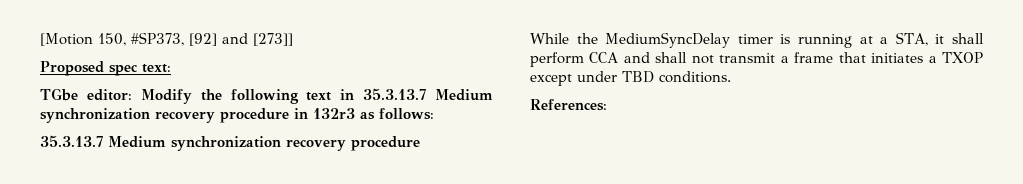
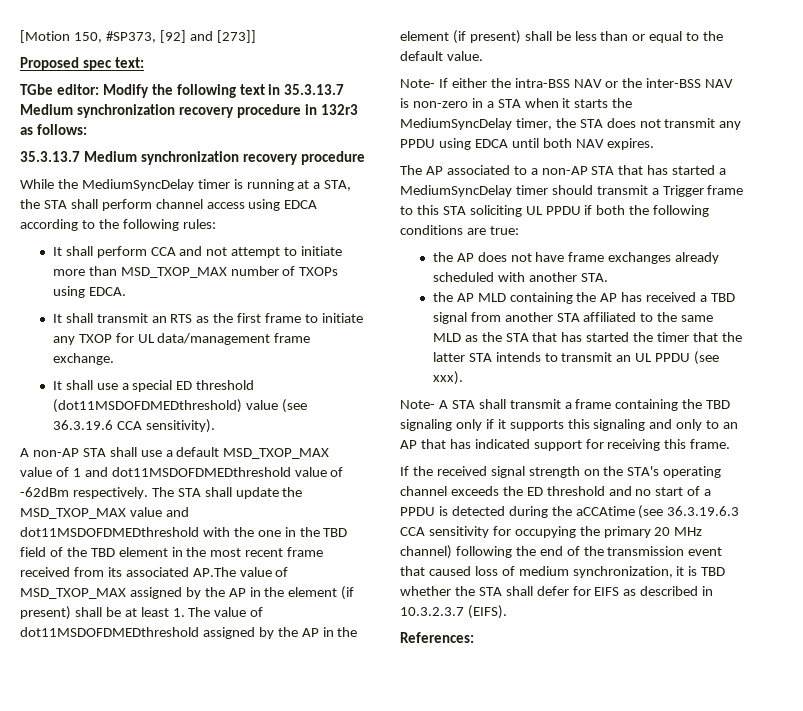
- While the MediumSyncDelay timer is running at a STA, it shall perform CCA and shall not transmit a frame that initiates a TXOP except under TBD conditions.
+ While the MediumSyncDelay timer is running at a STA, the STA shall perform channel access using EDCA according to the following rules:
+ It shall perform CCA and not attempt to initiate more than MSD_TXOP_MAX number of TXOPs using EDCA.
+ It shall transmit an RTS as the first frame to initiate any TXOP for UL data/management frame exchange.
+ It shall use a special ED threshold (dot11MSDOFDMEDthreshold) value (see 36.3.19.6 CCA sensitivity).
+ A non-AP STA shall use a default MSD_TXOP_MAX value of 1 and dot11MSDOFDMEDthreshold value of -62dBm respectively. The STA shall update the MSD_TXOP_MAX value and dot11MSDOFDMEDthreshold with the one in the TBD field of the TBD element in the most recent frame received from its associated AP.The value of MSD_TXOP_MAX assigned by the AP in the element (if present) shall be at least 1. The value of dot11MSDOFDMEDthreshold assigned by the AP in the element (if present) shall be less than or equal to the default value.
+ Note- If either the intra-BSS NAV or the inter-BSS NAV is non-zero in a STA when it starts the MediumSyncDelay timer, the STA does not transmit any PPDU using EDCA until both NAV expires.
+ The AP associated to a non-AP STA that has started a MediumSyncDelay timer should transmit a Trigger frame to this STA soliciting UL PPDU if both the following conditions are true:
+ the AP does not have frame exchanges already scheduled with another STA.
+ the AP MLD containing the AP has received a TBD signal from another STA affiliated to the same MLD as the STA that has started the timer that the latter STA intends to transmit an UL PPDU (see xxx).
+ Note- A STA shall transmit a frame containing the TBD signaling only if it supports this signaling and only to an AP that has indicated support for receiving this frame.
+ If the received signal strength on the STA's operating channel exceeds the ED threshold and no start of a PPDU is detected during the aCCAtime (see 36.3.19.6.3 CCA sensitivity for occupying the primary 20 MHz channel) following the end of the transmission event that caused loss of medium synchronization, it is TBD whether the STA shall defer for EIFS as described in 10.3.2.3.7 (EIFS).

